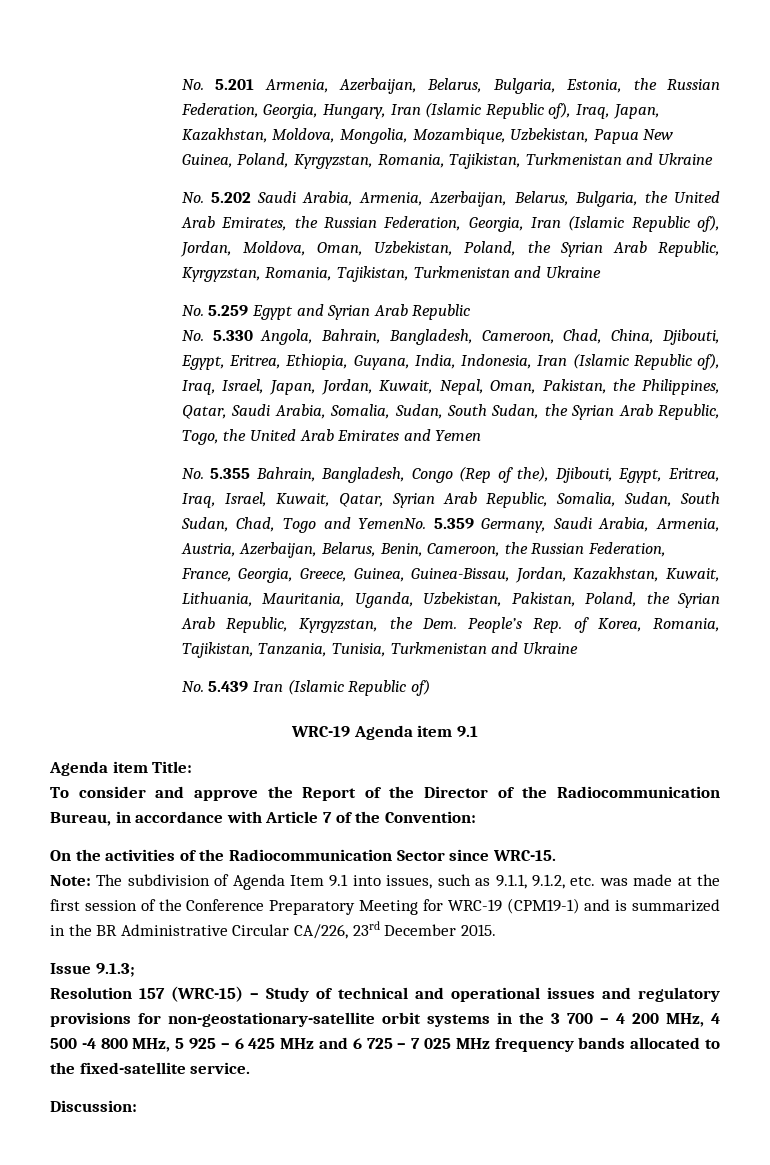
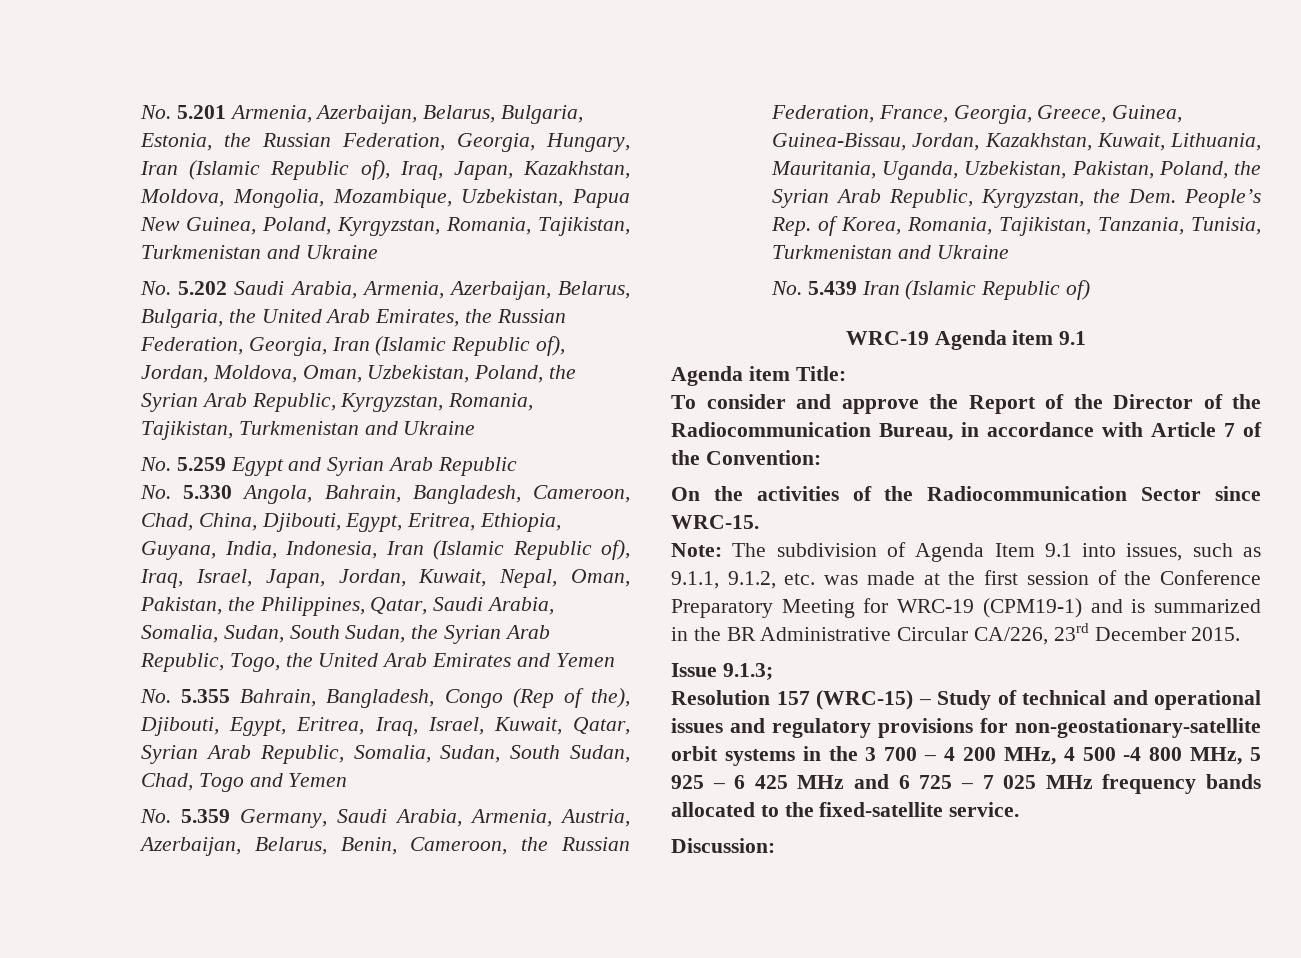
- No. 5.355 Bahrain, Bangladesh, Congo (Rep of the), Djibouti, Egypt, Eritrea, Iraq, Israel, Kuwait, Qatar, Syrian Arab Republic, Somalia, Sudan, South Sudan, Chad, Togo and YemenNo. 5.359 Germany, Saudi Arabia, Armenia, Austria, Azerbaijan, Belarus, Benin, Cameroon, the Russian Federation, France, Georgia, Greece, Guinea, Guinea-Bissau, Jordan, Kazakhstan, Kuwait, Lithuania, Mauritania, Uganda, Uzbekistan, Pakistan, Poland, the Syrian Arab Republic, Kyrgyzstan, the Dem. People’s Rep. of Korea, Romania, Tajikistan, Tanzania, Tunisia, Turkmenistan and Ukraine
+ No. 5.355 Bahrain, Bangladesh, Congo (Rep of the), Djibouti, Egypt, Eritrea, Iraq, Israel, Kuwait, Qatar, Syrian Arab Republic, Somalia, Sudan, South Sudan, Chad, Togo and Yemen
+ No. 5.359 Germany, Saudi Arabia, Armenia, Austria, Azerbaijan, Belarus, Benin, Cameroon, the Russian Federation, France, Georgia, Greece, Guinea, Guinea-Bissau, Jordan, Kazakhstan, Kuwait, Lithuania, Mauritania, Uganda, Uzbekistan, Pakistan, Poland, the Syrian Arab Republic, Kyrgyzstan, the Dem. People’s Rep. of Korea, Romania, Tajikistan, Tanzania, Tunisia, Turkmenistan and Ukraine

